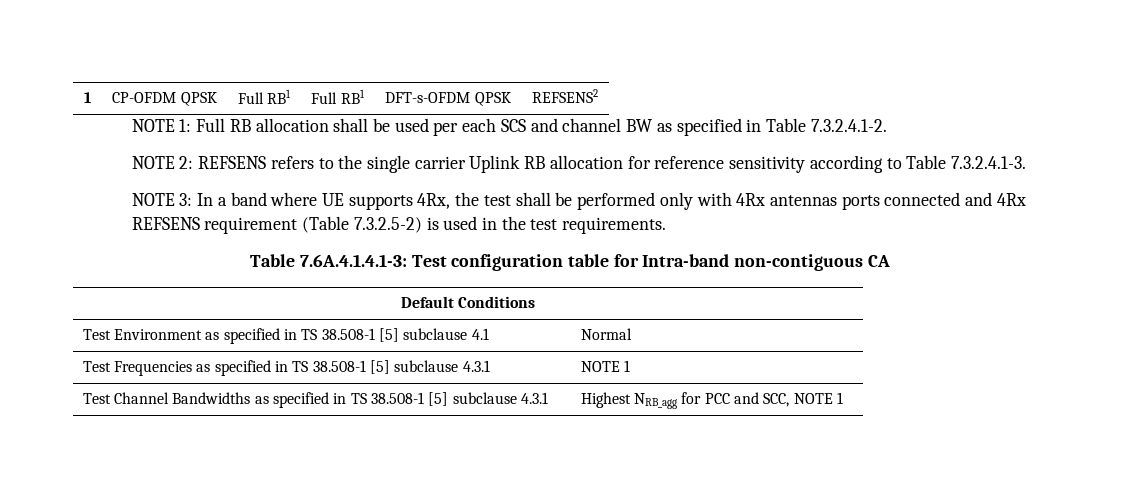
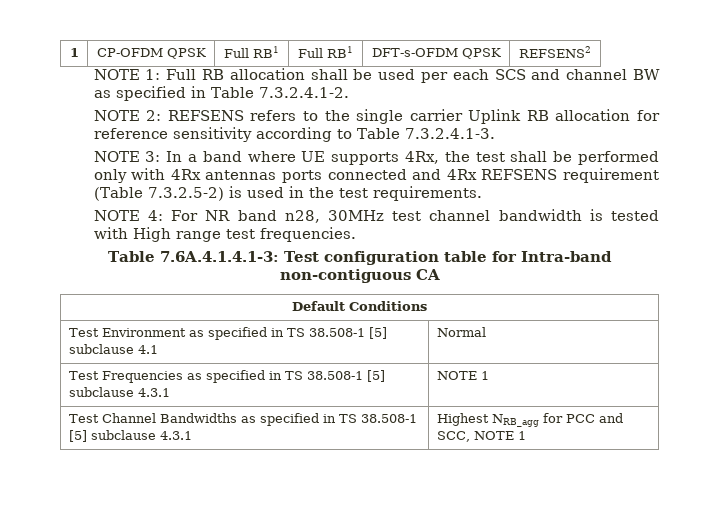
+ NOTE 4: For NR band n28, 30MHz test channel bandwidth is tested with High range test frequencies.

